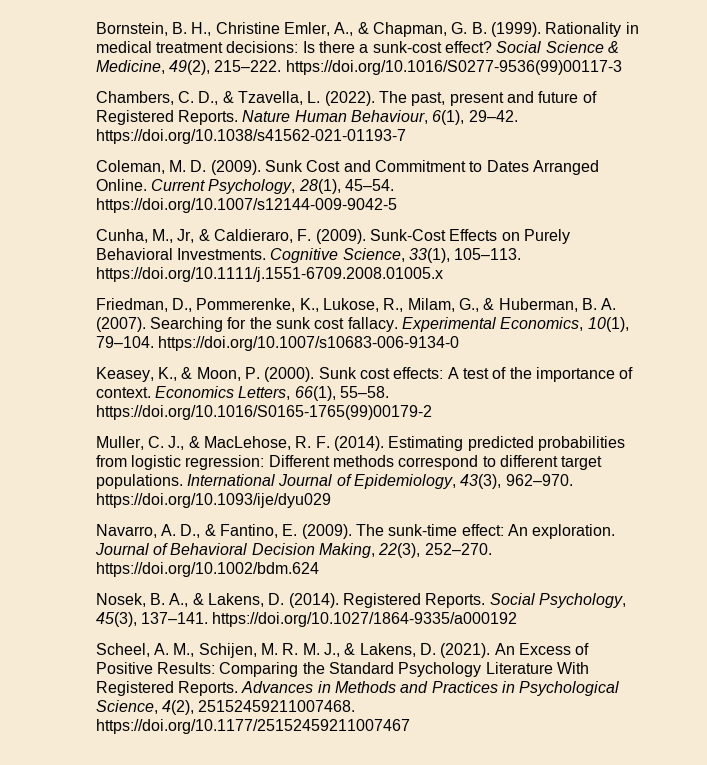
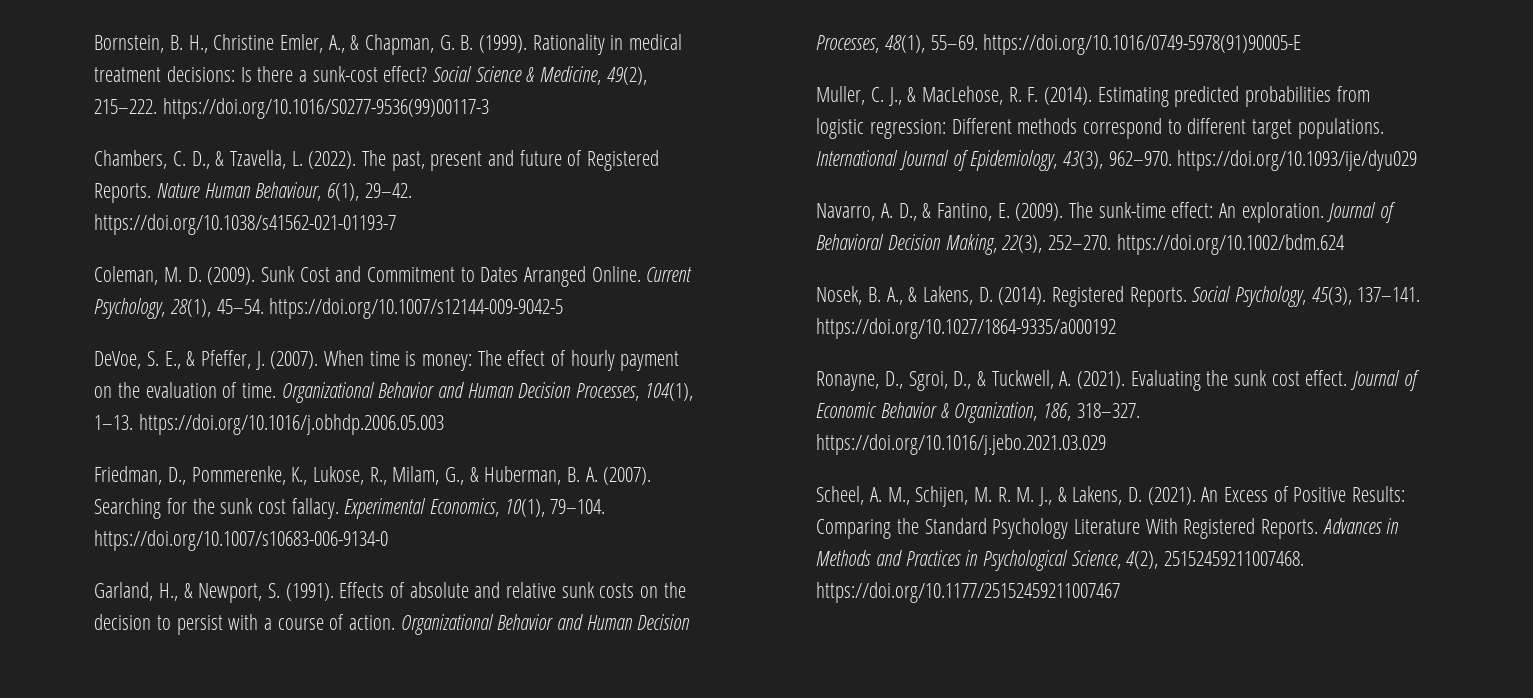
- Cunha, M., Jr, & Caldieraro, F. (2009). Sunk-Cost Effects on Purely Behavioral Investments. Cognitive Science, 33(1), 105–113. https://doi.org/10.1111/j.1551-6709.2008.01005.x
+ DeVoe, S. E., & Pfeffer, J. (2007). When time is money: The effect of hourly payment on the evaluation of time. Organizational Behavior and Human Decision Processes, 104(1), 1–13. https://doi.org/10.1016/j.obhdp.2006.05.003
- Keasey, K., & Moon, P. (2000). Sunk cost effects: A test of the importance of context. Economics Letters, 66(1), 55–58. https://doi.org/10.1016/S0165-1765(99)00179-2
+ Garland, H., & Newport, S. (1991). Effects of absolute and relative sunk costs on the decision to persist with a course of action. Organizational Behavior and Human Decision Processes, 48(1), 55–69. https://doi.org/10.1016/0749-5978(91)90005-E
+ Ronayne, D., Sgroi, D., & Tuckwell, A. (2021). Evaluating the sunk cost effect. Journal of Economic Behavior & Organization, 186, 318–327. https://doi.org/10.1016/j.jebo.2021.03.029

